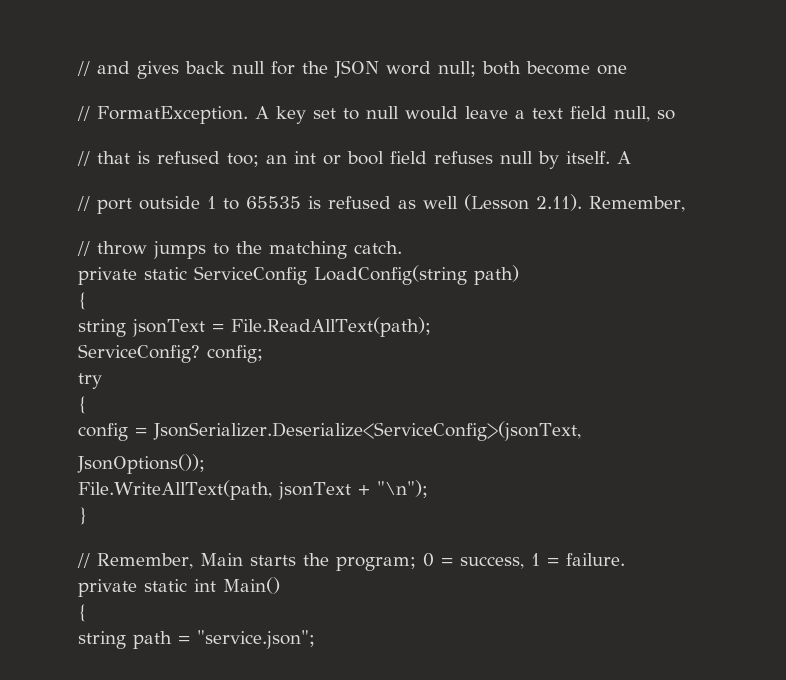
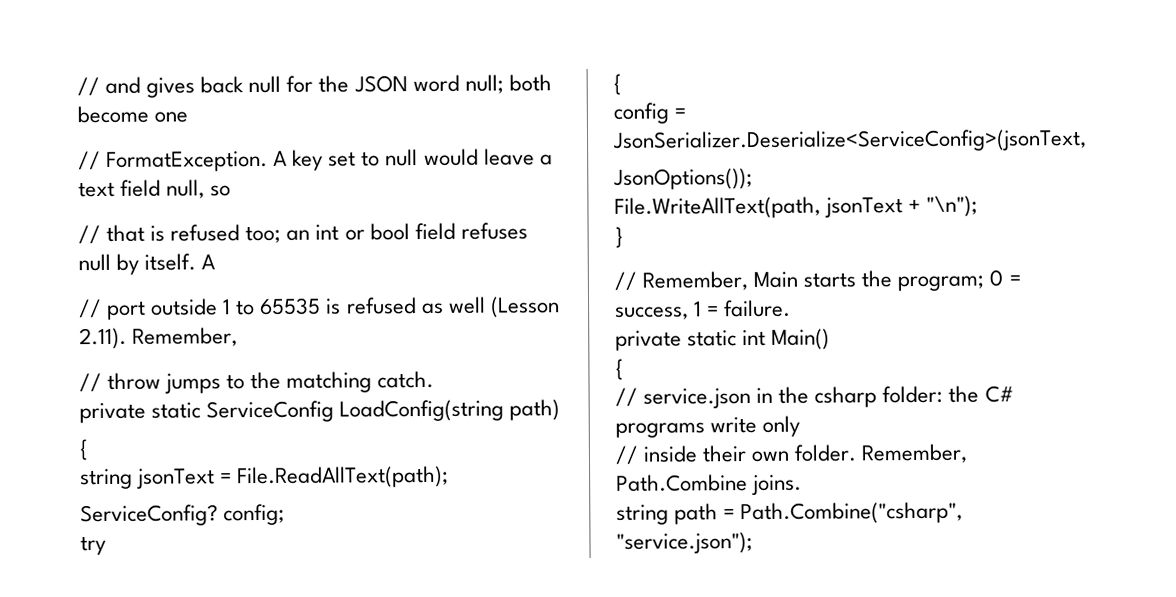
+ // service.json in the csharp folder: the C# programs write only
+ // inside their own folder. Remember, Path.Combine joins.
- string path = "service.json";
+ string path = Path.Combine("csharp", "service.json");

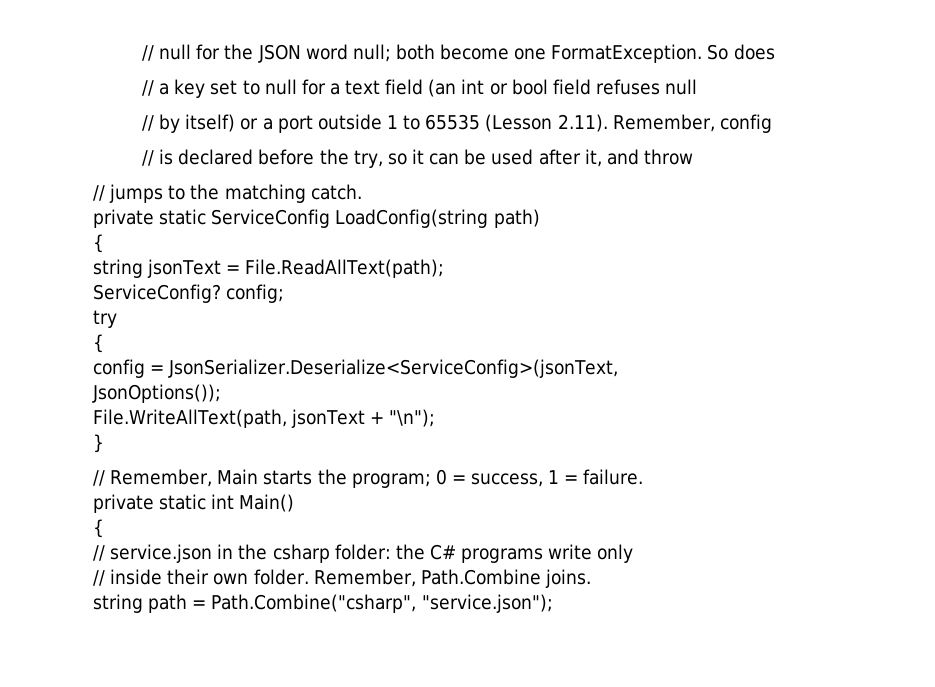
- // and gives back null for the JSON word null; both become one
- // FormatException. A key set to null would leave a text field null, so
- // that is refused too; an int or bool field refuses null by itself. A
- // port outside 1 to 65535 is refused as well (Lesson 2.11). Remember,
- // throw jumps to the matching catch.
+ // null for the JSON word null; both become one FormatException. So does
+ // a key set to null for a text field (an int or bool field refuses null
+ // by itself) or a port outside 1 to 65535 (Lesson 2.11). Remember, config
+ // is declared before the try, so it can be used after it, and throw
+ // jumps to the matching catch.

